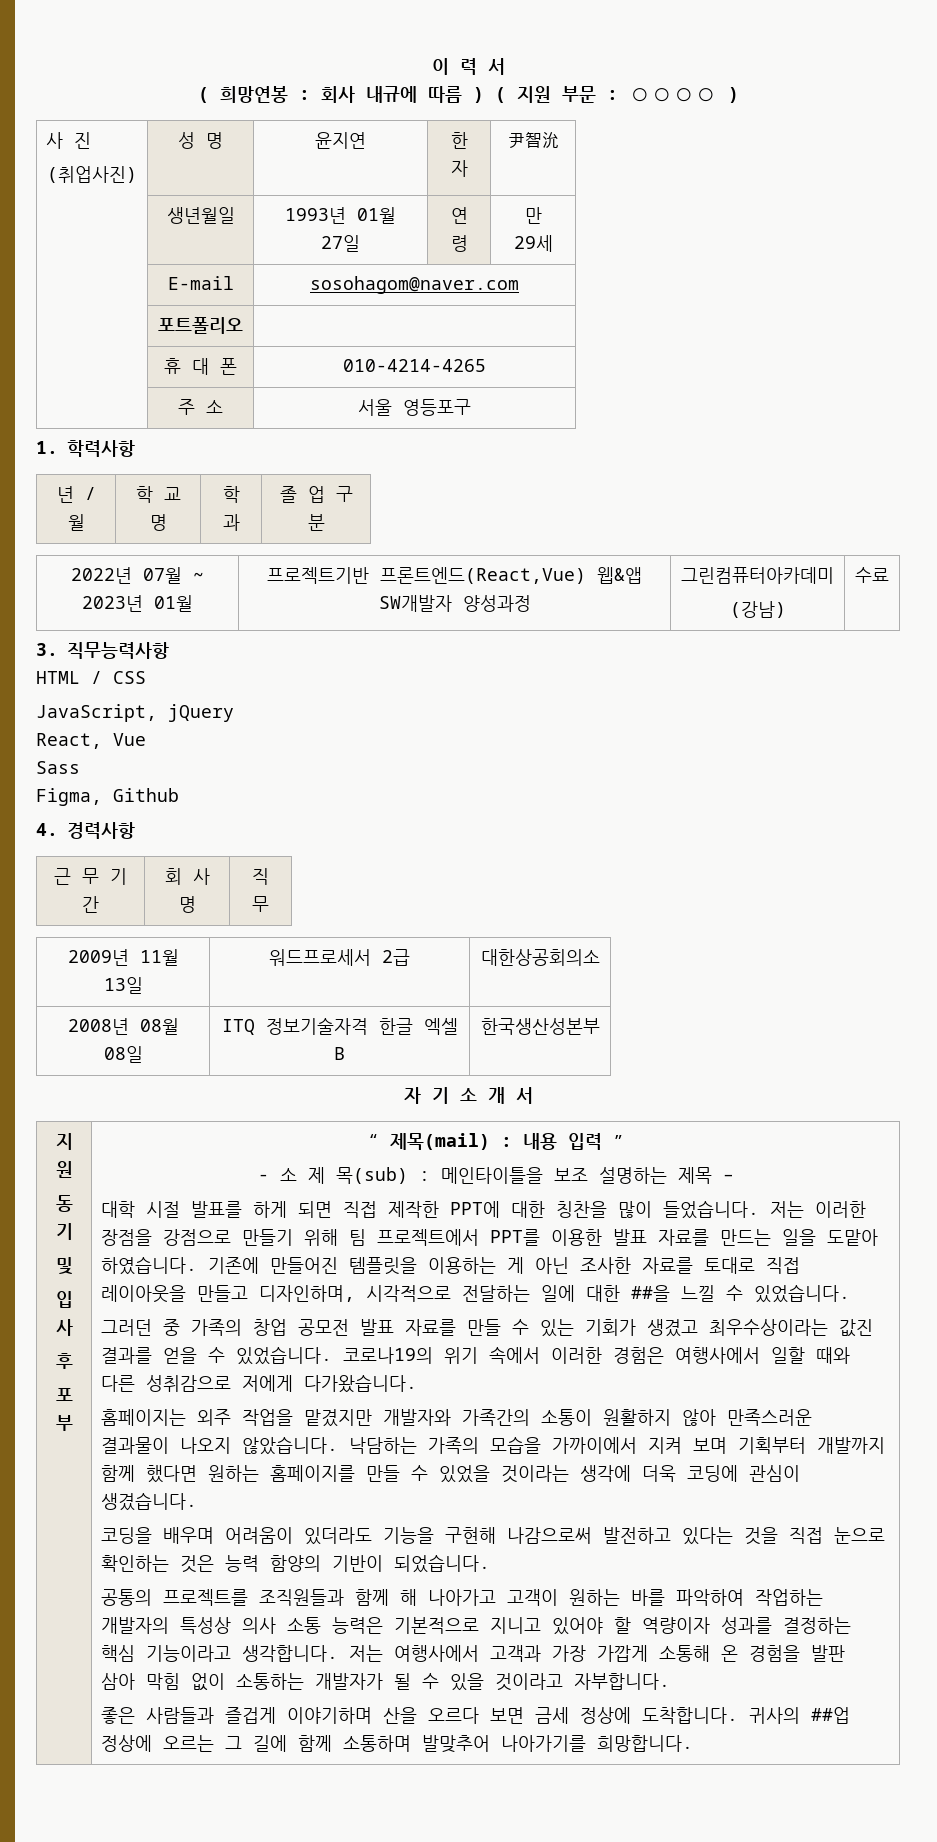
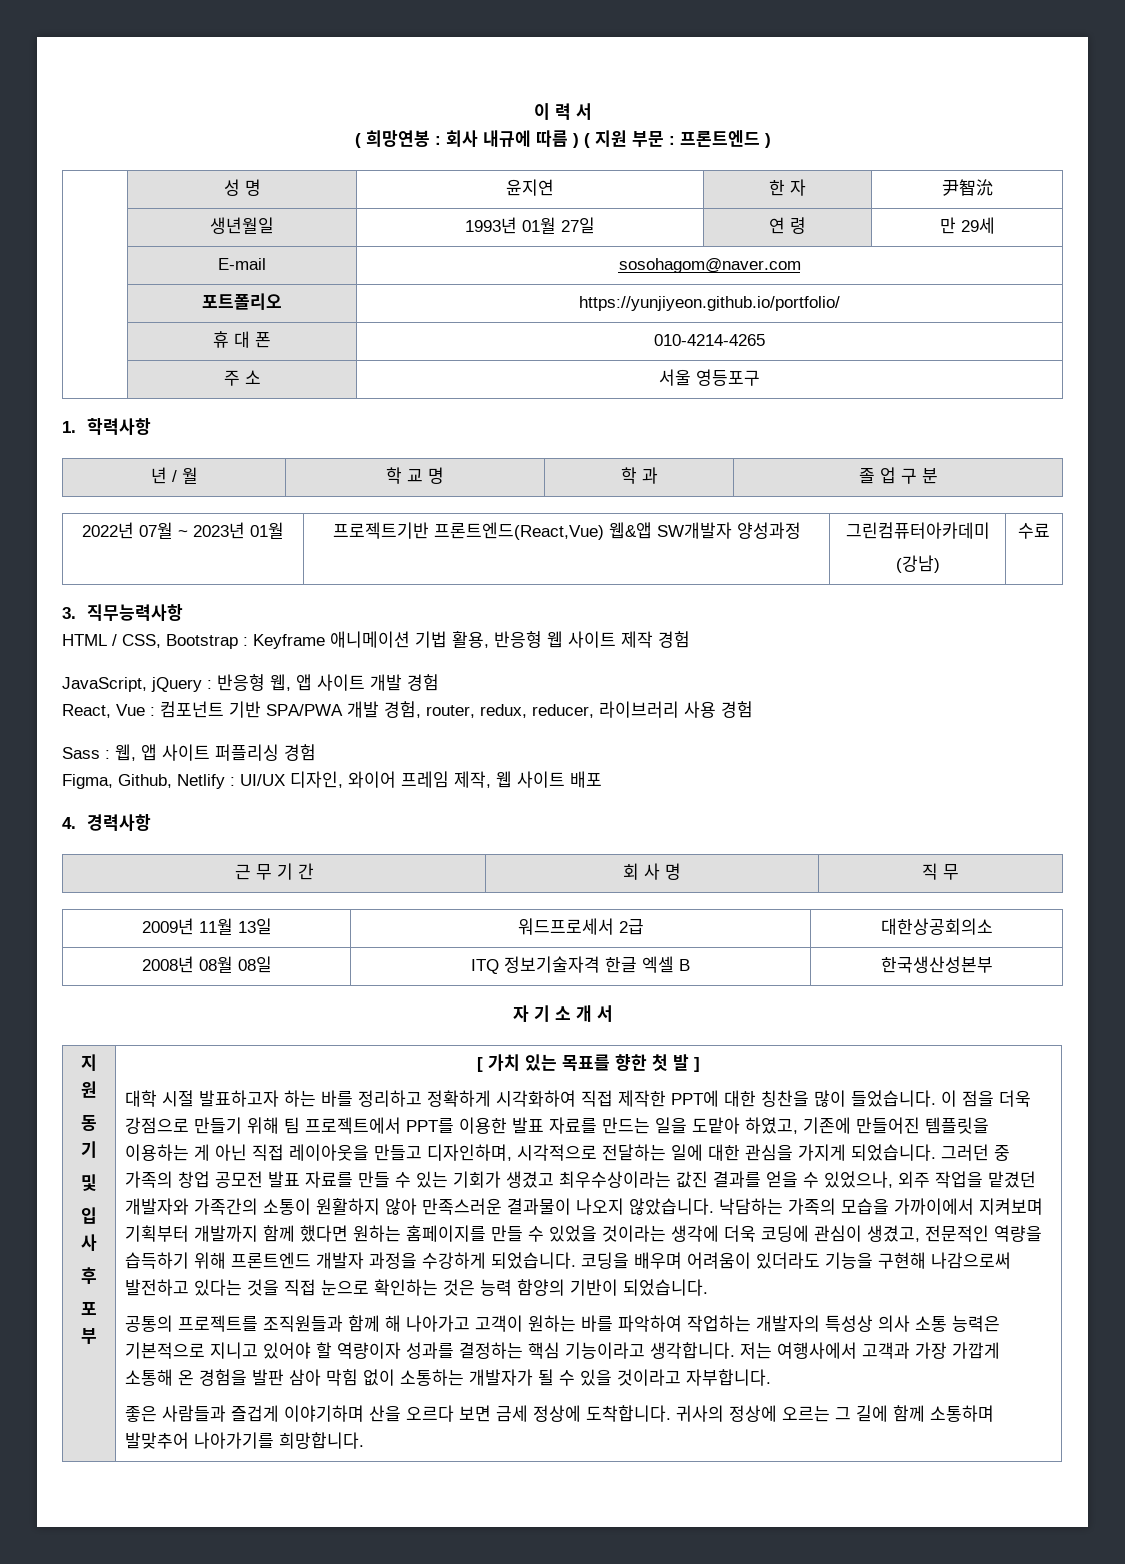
- ( 희망연봉 : 회사 내규에 따름 ) ( 지원 부문 : ◯◯◯◯ )
+ ( 희망연봉 : 회사 내규에 따름 ) ( 지원 부문 : 프론트엔드 )
- 사 진
- (취업사진) | 성 명 | 윤지연 | 한 자 | 尹智沇
+ | 성 명 | 윤지연 | 한 자 | 尹智沇
- | 포트폴리오 |
+ | 포트폴리오 | https://yunjiyeon.github.io/portfolio/
- HTML / CSS
- JavaScript, jQuery
- React, Vue
- Sass
- Figma, Github
+ HTML / CSS, Bootstrap : Keyframe 애니메이션 기법 활용, 반응형 웹 사이트 제작 경험
+ JavaScript, jQuery : 반응형 웹, 앱 사이트 개발 경험
+ React, Vue : 컴포넌트 기반 SPA/PWA 개발 경험, router, redux, reducer, 라이브러리 사용 경험
+ Sass : 웹, 앱 사이트 퍼플리싱 경험
+ Figma, Github, Netlify : UI/UX 디자인, 와이어 프레임 제작, 웹 사이트 배포
- “ 제목(mail) : 내용 입력 ”
- - 소 제 목(sub) : 메인타이틀을 보조 설명하는 제목 –
- 대학 시절 발표를 하게 되면 직접 제작한 PPT에 대한 칭찬을 많이 들었습니다.
+ [ 가치 있는 목표를 향한 첫 발 ]
+ 대학 시절 발표하고자 하는 바를 정리하고 정확하게 시각화하여 직접 제작한 PPT에 대한 칭찬을 많이 들었습니다.
- 저는 이러한 장점을 강점으로 만들기 위해 팀 프로젝트에서 PPT를 이용한 발표 자료를 만드는 일을 도맡아 하였습니다. 기존에 만들어진 템플릿을 이용하는 게 아닌 조사한 자료를 토대로 직접 레이아웃을 만들고 디자인하며, 시각적으로 전달하는 일에 대한 ##을 느낄 수 있었습니다.
- 그러던 중 가족의 창업 공모전 발표 자료를 만들 수 있는 기회가 생겼고 최우수상이라는 값진 결과를 얻을 수 있었습니다. 코로나19의 위기 속에서 이러한 경험은 여행사에서 일할 때와 다른 성취감으로 저에게 다가왔습니다.
- 홈페이지는 외주 작업을 맡겼지만 개발자와 가족간의 소통이 원활하지 않아 만족스러운 결과물이 나오지 않았습니다.
+ 이 점을 더욱 강점으로 만들기 위해 팀 프로젝트에서 PPT를 이용한 발표 자료를 만드는 일을 도맡아 하였고, 기존에 만들어진 템플릿을 이용하는 게 아닌 직접 레이아웃을 만들고 디자인하며, 시각적으로 전달하는 일에 대한 관심을 가지게 되었습니다. 그러던 중 가족의 창업 공모전 발표 자료를 만들 수 있는 기회가 생겼고 최우수상이라는 값진 결과를 얻을 수 있었으나, 외주 작업을 맡겼던 개발자와 가족간의 소통이 원활하지 않아 만족스러운 결과물이 나오지 않았습니다.
- 낙담하는 가족의 모습을 가까이에서 지켜 보며 기획부터 개발까지 함께 했다면 원하는 홈페이지를 만들 수 있었을 것이라는 생각에 더욱 코딩에 관심이 생겼습니다.
- 코딩을 배우며 어려움이 있더라도 기능을 구현해 나감으로써 발전하고 있다는 것을 직접 눈으로 확인하는 것은 능력 함양의 기반이 되었습니다.
+ 낙담하는 가족의 모습을 가까이에서 지켜보며 기획부터 개발까지 함께 했다면 원하는 홈페이지를 만들 수 있었을 것이라는 생각에 더욱 코딩에 관심이 생겼고, 전문적인 역량을 습득하기 위해 프론트엔드 개발자 과정을 수강하게 되었습니다. 코딩을 배우며 어려움이 있더라도 기능을 구현해 나감으로써 발전하고 있다는 것을 직접 눈으로 확인하는 것은 능력 함양의 기반이 되었습니다.
- 귀사의 ##업 정상에 오르는 그 길에 함께 소통하며 발맞추어 나아가기를 희망합니다.
+ 귀사의 정상에 오르는 그 길에 함께 소통하며 발맞추어 나아가기를 희망합니다.

